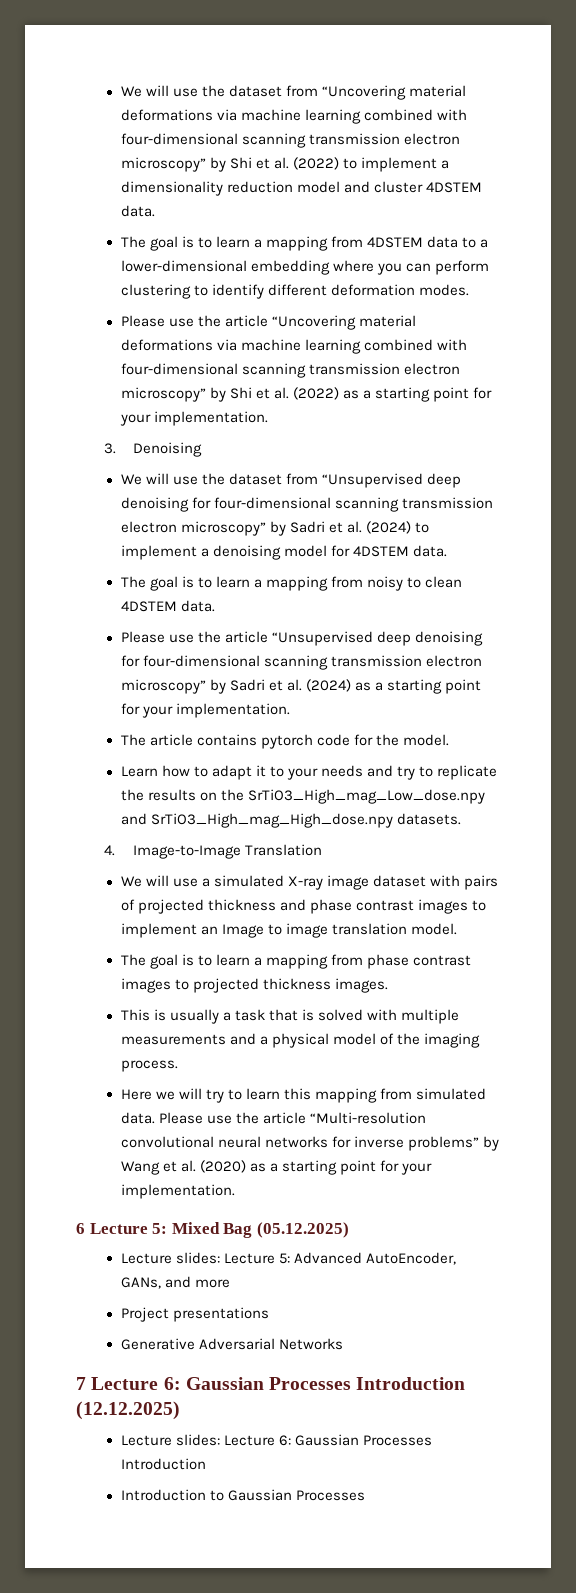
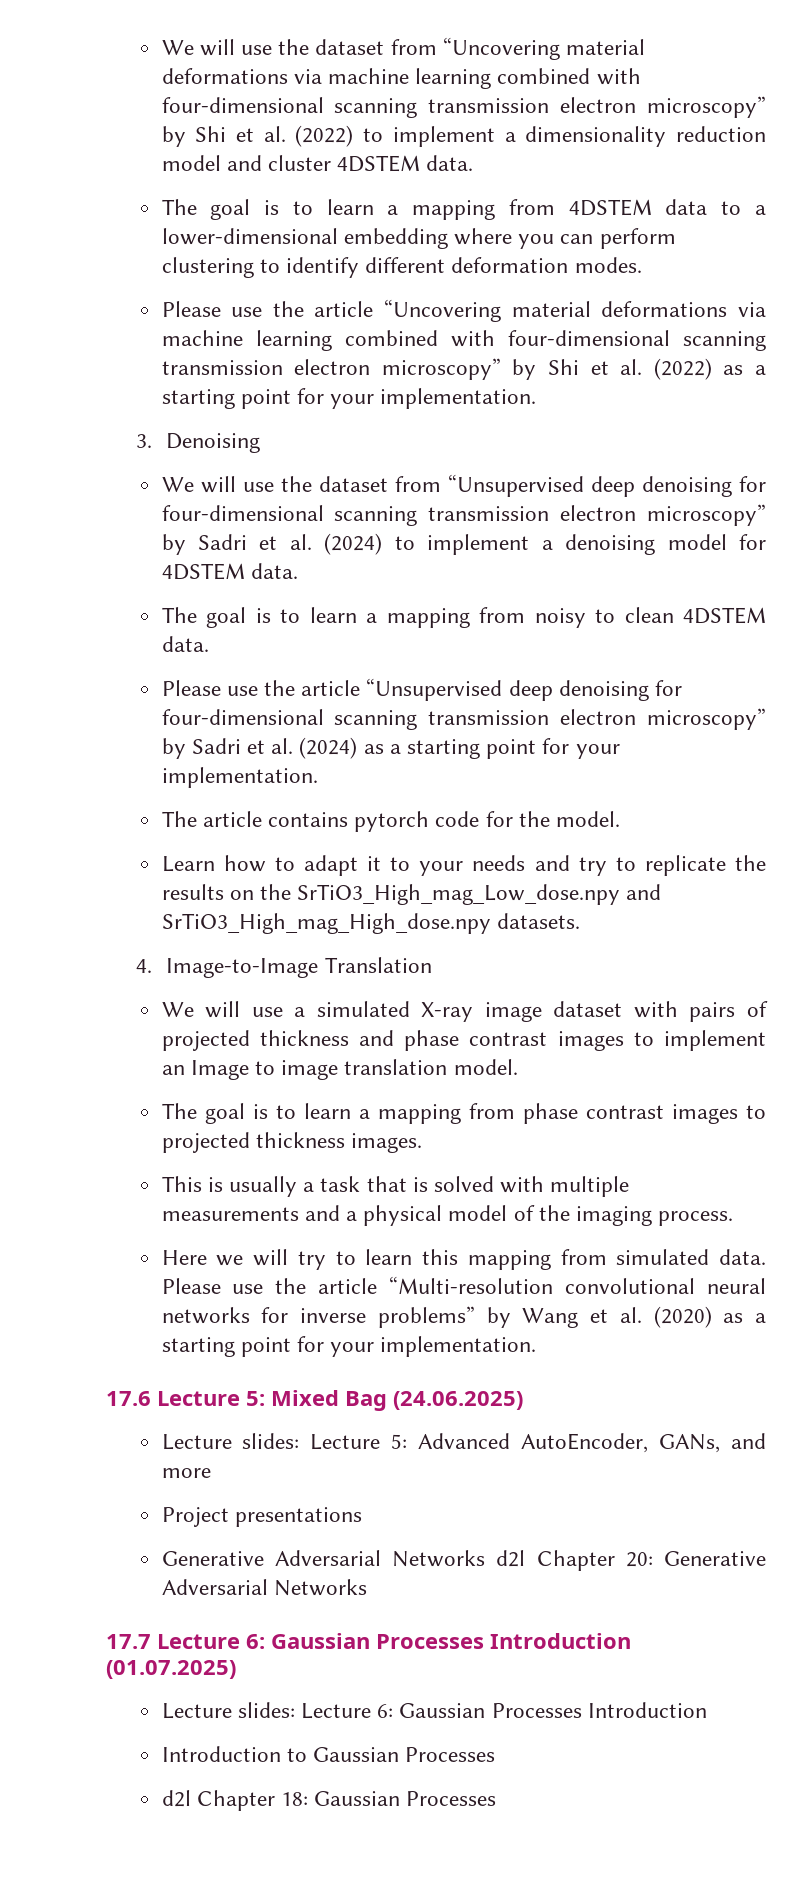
- 6 Lecture 5: Mixed Bag (05.12.2025)
+ 17.6 Lecture 5: Mixed Bag (24.06.2025)
- Generative Adversarial Networks
- 7 Lecture 6: Gaussian Processes Introduction (12.12.2025)
+ Generative Adversarial Networks d2l Chapter 20: Generative Adversarial Networks
+ 17.7 Lecture 6: Gaussian Processes Introduction (01.07.2025)
+ d2l Chapter 18: Gaussian Processes

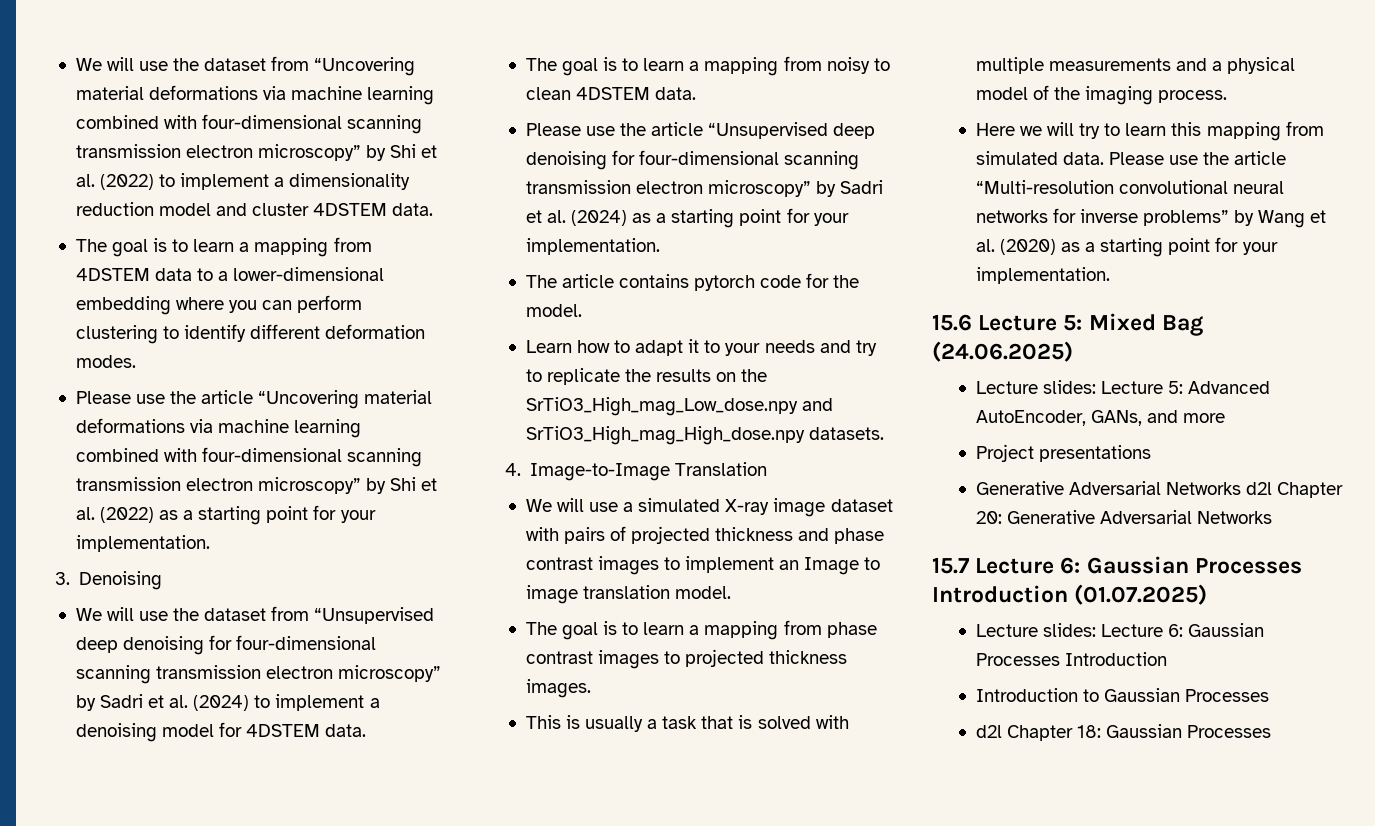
- 17.6 Lecture 5: Mixed Bag (24.06.2025)
+ 15.6 Lecture 5: Mixed Bag (24.06.2025)
- 17.7 Lecture 6: Gaussian Processes Introduction (01.07.2025)
+ 15.7 Lecture 6: Gaussian Processes Introduction (01.07.2025)

